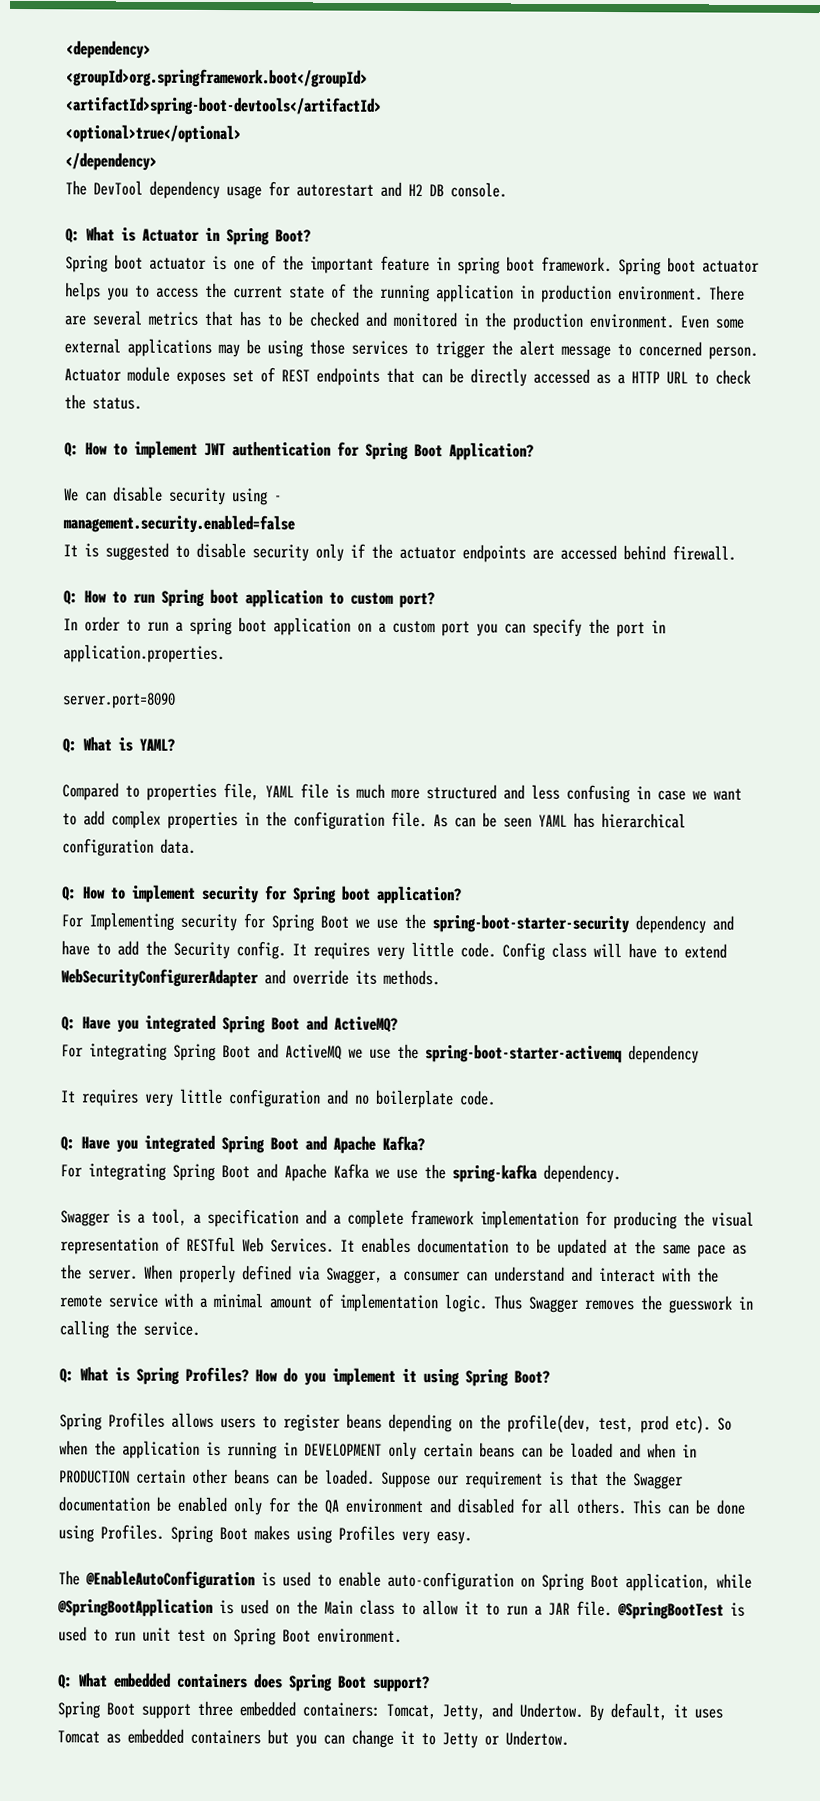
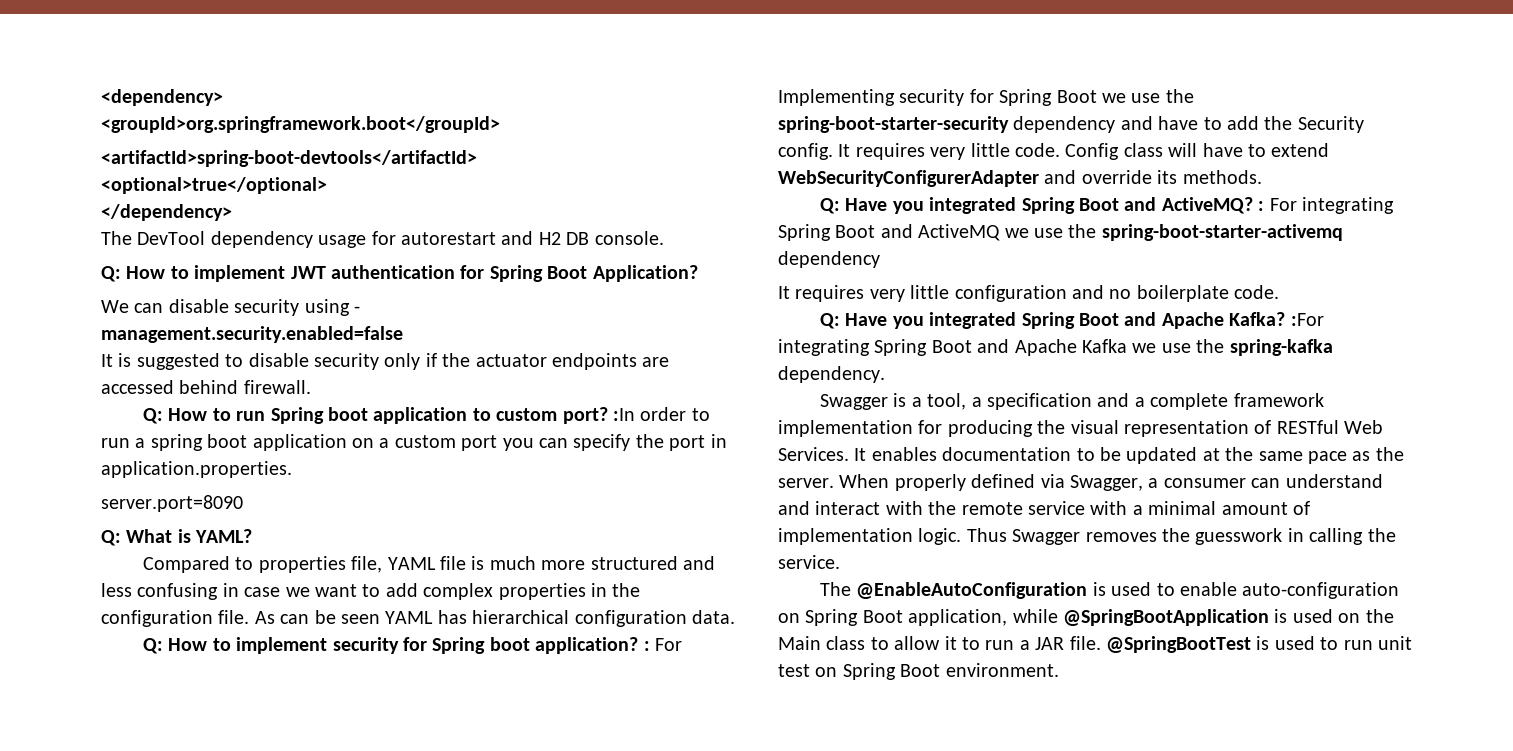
- Q: What is Actuator in Spring Boot?
- Spring boot actuator is one of the important feature in spring boot framework. Spring boot actuator helps you to access the current state of the running application in production environment. There are several metrics that has to be checked and monitored in the production environment. Even some external applications may be using those services to trigger the alert message to concerned person. Actuator module exposes set of REST endpoints that can be directly accessed as a HTTP URL to check the status.
- Q: How to run Spring boot application to custom port?
- In order to run a spring boot application on a custom port you can specify the port in application.properties.
+ Q: How to run Spring boot application to custom port? :In order to run a spring boot application on a custom port you can specify the port in application.properties.
- Q: How to implement security for Spring boot application?
- For Implementing security for Spring Boot we use the spring-boot-starter-security dependency and have to add the Security config.
+ Q: How to implement security for Spring boot application? : For Implementing security for Spring Boot we use the spring-boot-starter-security dependency and have to add the Security config.
- Q: Have you integrated Spring Boot and ActiveMQ?
- For integrating Spring Boot and ActiveMQ we use the spring-boot-starter-activemq dependency
+ Q: Have you integrated Spring Boot and ActiveMQ? : For integrating Spring Boot and ActiveMQ we use the spring-boot-starter-activemq dependency
- Q: Have you integrated Spring Boot and Apache Kafka?
- For integrating Spring Boot and Apache Kafka we use the spring-kafka dependency.
+ Q: Have you integrated Spring Boot and Apache Kafka? :For integrating Spring Boot and Apache Kafka we use the spring-kafka dependency.
- Q: What is Spring Profiles? How do you implement it using Spring Boot?
- Spring Profiles allows users to register beans depending on the profile(dev, test, prod etc). So when the application is running in DEVELOPMENT only certain beans can be loaded and when in PRODUCTION certain other beans can be loaded. Suppose our requirement is that the Swagger documentation be enabled only for the QA environment and disabled for all others. This can be done using Profiles. Spring Boot makes using Profiles very easy.
- Q: What embedded containers does Spring Boot support?
- Spring Boot support three embedded containers: Tomcat, Jetty, and Undertow. By default, it uses Tomcat as embedded containers but you can change it to Jetty or Undertow.

